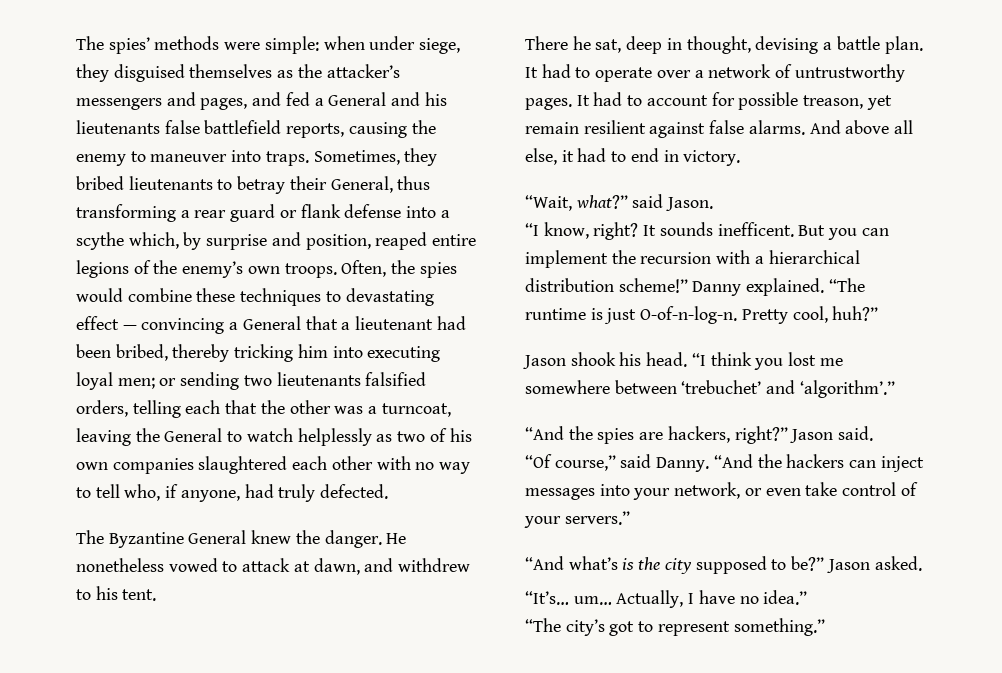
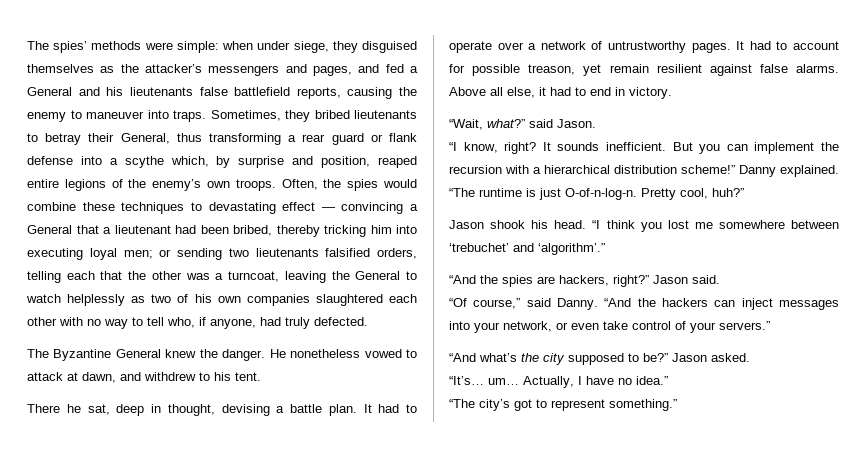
- And above all else, it had to end in victory.
+ Above all else, it had to end in victory.
- It sounds inefficent.
+ It sounds inefficient.
- “And what’s is the city supposed to be?”
+ “And what’s the city supposed to be?”

